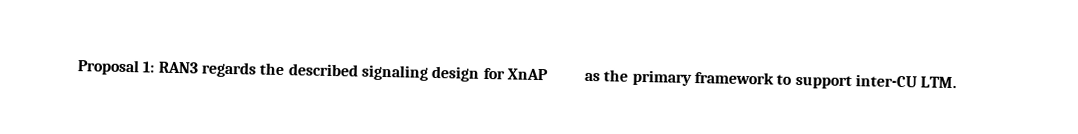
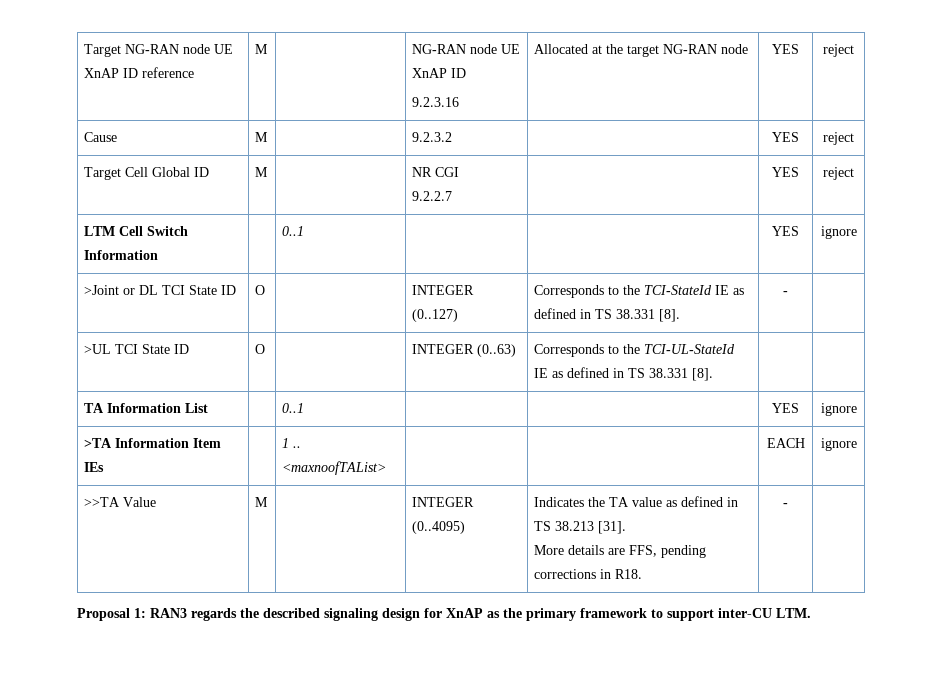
+ Target NG-RAN node UE XnAP ID reference | M | | NG-RAN node UE XnAP ID
+ 9.2.3.16 | Allocated at the target NG-RAN node | YES | reject
+ Cause | M | | 9.2.3.2 | | YES | reject
+ Target Cell Global ID | M | | NR CGI
+ 9.2.2.7 | | YES | reject
+ LTM Cell Switch Information | | 0..1 | | | YES | ignore
+ >Joint or DL TCI State ID | O | | INTEGER (0..127) | Corresponds to the TCI-StateId IE as defined in TS 38.331 [8]. | - |
+ >UL TCI State ID | O | | INTEGER (0..63) | Corresponds to the TCI-UL-StateId IE as defined in TS 38.331 [8]. | |
+ TA Information List | | 0..1 | | | YES | ignore
+ >TA Information Item IEs | | 1 .. <maxnoofTAList> | | | EACH | ignore
+ >>TA Value | M | | INTEGER (0..4095) | Indicates the TA value as defined in TS 38.213 [31].
+ More details are FFS, pending corrections in R18. | - |

